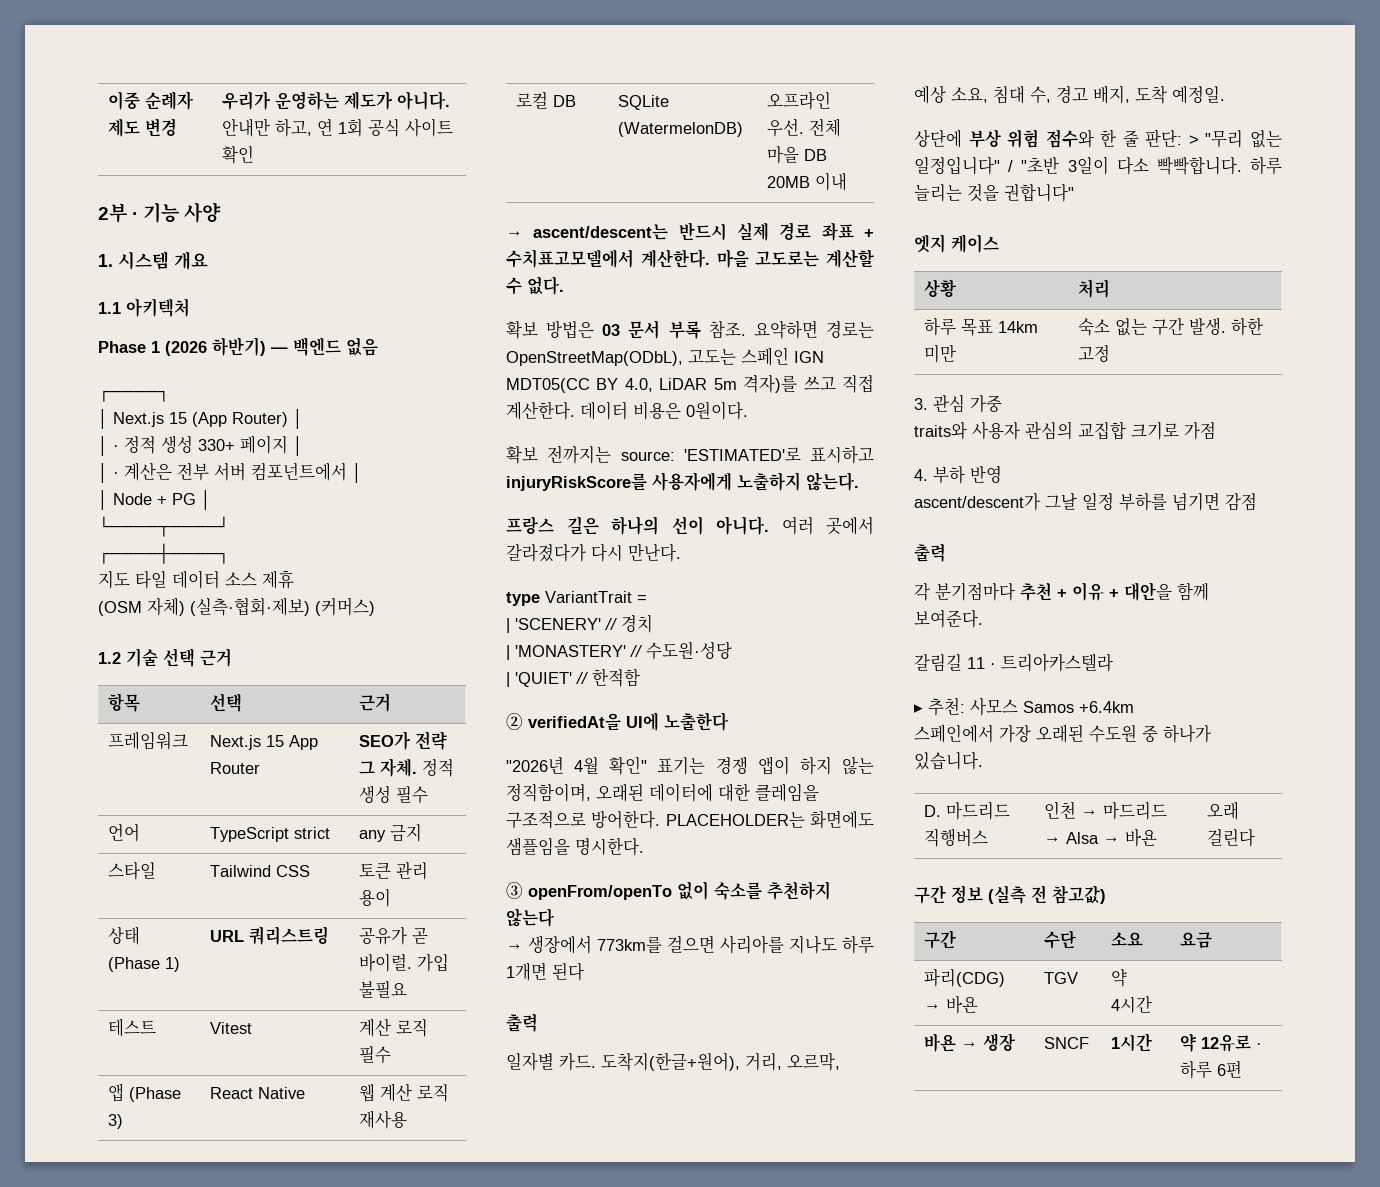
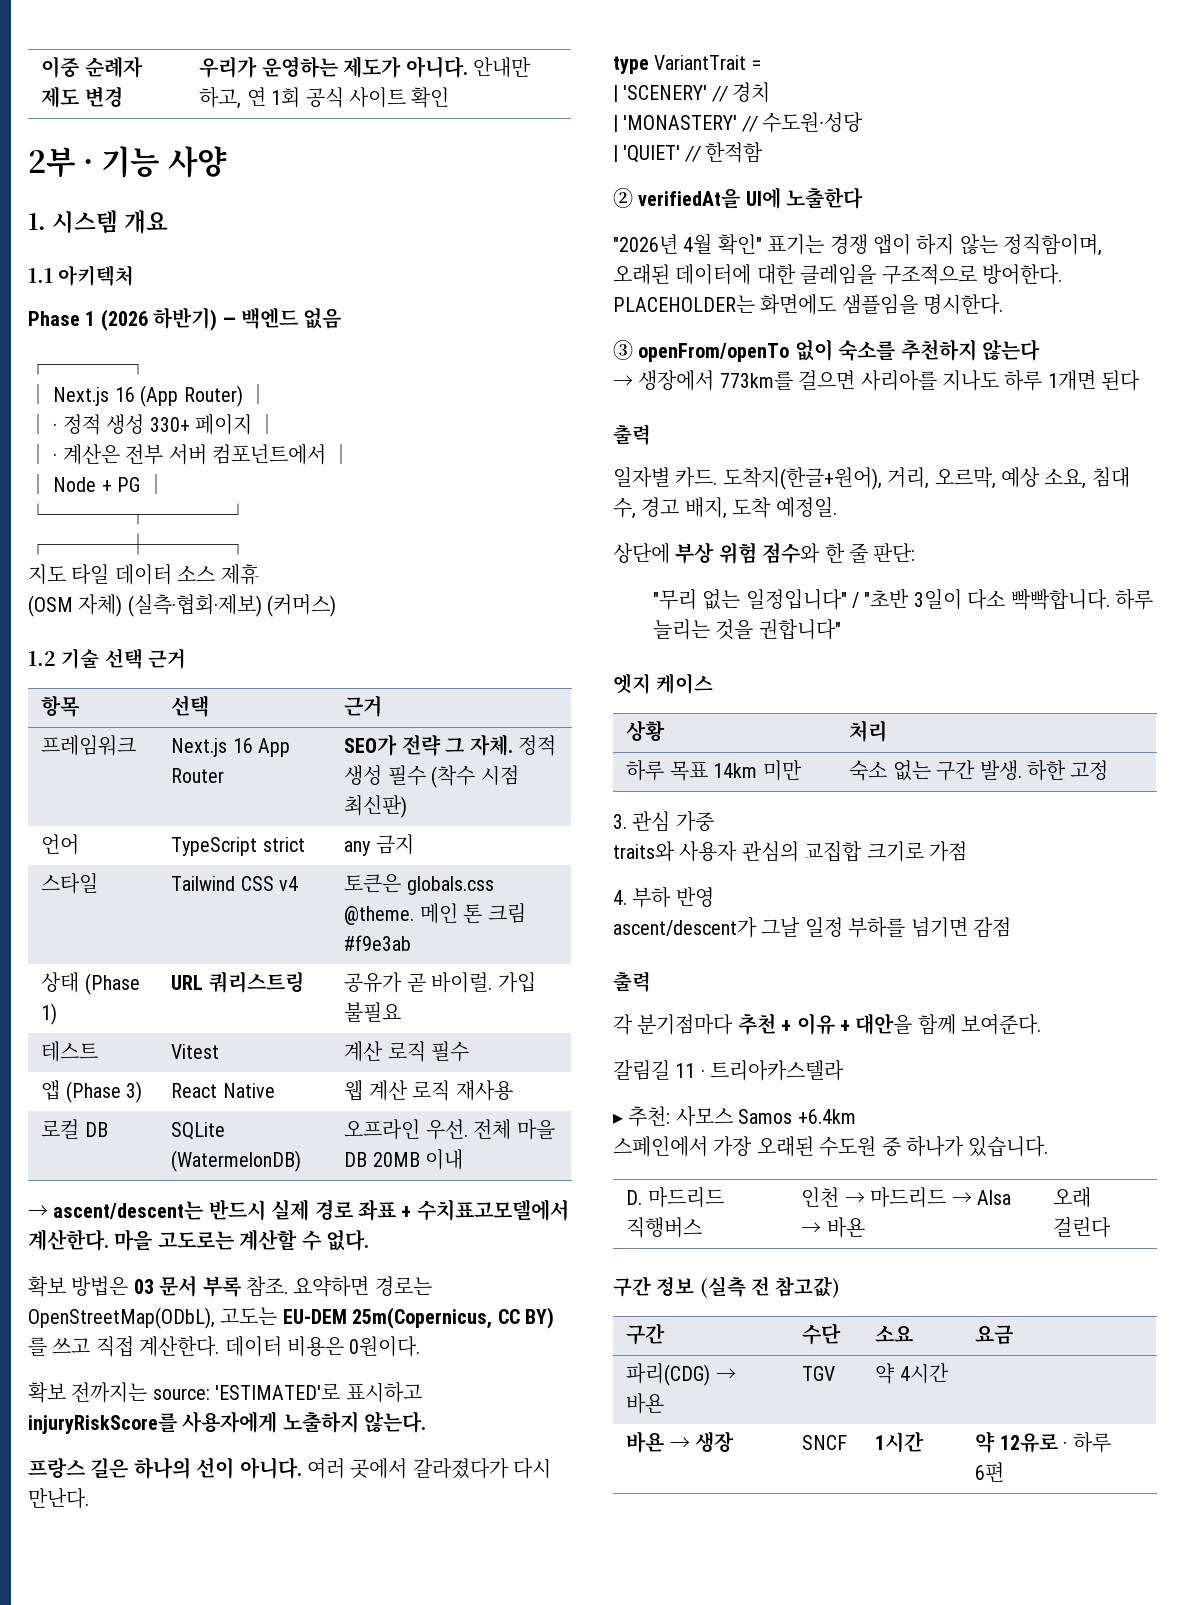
- │ Next.js 15 (App Router) │
+ │ Next.js 16 (App Router) │
- 프레임워크 | Next.js 15 App Router | SEO가 전략 그 자체. 정적 생성 필수
+ 프레임워크 | Next.js 16 App Router | SEO가 전략 그 자체. 정적 생성 필수 (착수 시점 최신판)
- 스타일 | Tailwind CSS | 토큰 관리 용이
+ 스타일 | Tailwind CSS v4 | 토큰은 globals.css @theme. 메인 톤 크림 #f9e3ab
- 요약하면 경로는 OpenStreetMap(ODbL), 고도는 스페인 IGN MDT05(CC BY 4.0, LiDAR 5m 격자)를 쓰고 직접 계산한다.
+ 요약하면 경로는 OpenStreetMap(ODbL), 고도는 EU-DEM 25m(Copernicus, CC BY) 를 쓰고 직접 계산한다.
- 상단에 부상 위험 점수와 한 줄 판단: > "무리 없는 일정입니다" / "초반 3일이 다소 빡빡합니다.
+ 상단에 부상 위험 점수와 한 줄 판단:
+ "무리 없는 일정입니다" / "초반 3일이 다소 빡빡합니다.

